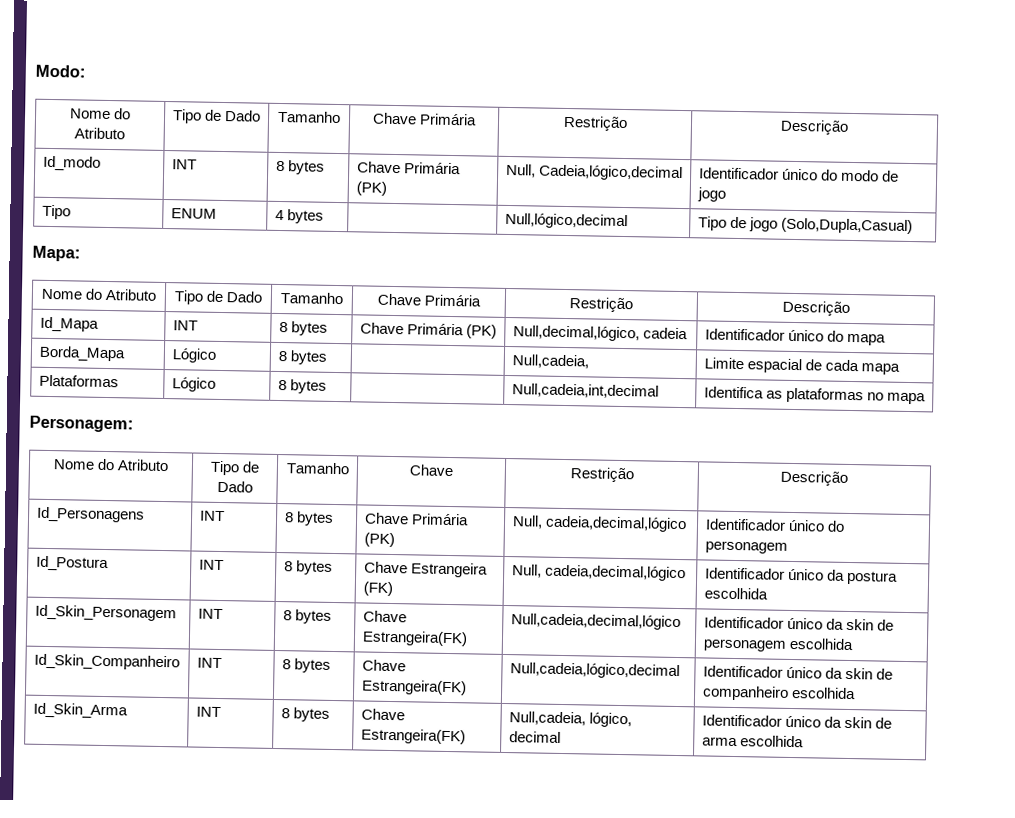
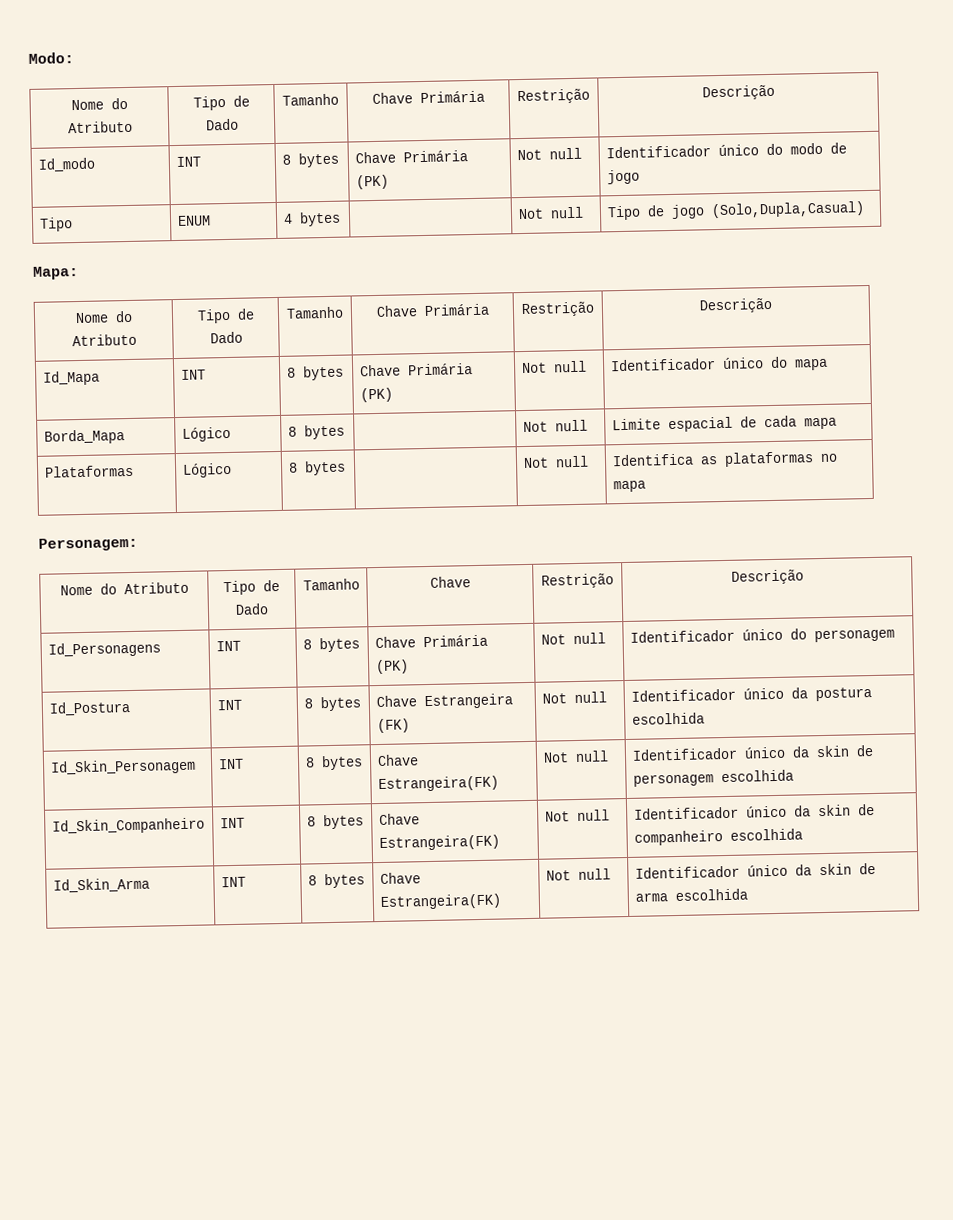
- Id_modo | INT | 8 bytes | Chave Primária (PK) | Null, Cadeia,lógico,decimal | Identificador único do modo de jogo
+ Id_modo | INT | 8 bytes | Chave Primária (PK) | Not null | Identificador único do modo de jogo
- Tipo | ENUM | 4 bytes | | Null,lógico,decimal | Tipo de jogo (Solo,Dupla,Casual)
+ Tipo | ENUM | 4 bytes | | Not null | Tipo de jogo (Solo,Dupla,Casual)
- Id_Mapa | INT | 8 bytes | Chave Primária (PK) | Null,decimal,lógico, cadeia | Identificador único do mapa
+ Id_Mapa | INT | 8 bytes | Chave Primária (PK) | Not null | Identificador único do mapa
- Borda_Mapa | Lógico | 8 bytes | | Null,cadeia, | Limite espacial de cada mapa
+ Borda_Mapa | Lógico | 8 bytes | | Not null | Limite espacial de cada mapa
- Plataformas | Lógico | 8 bytes | | Null,cadeia,int,decimal | Identifica as plataformas no mapa
+ Plataformas | Lógico | 8 bytes | | Not null | Identifica as plataformas no mapa
- Id_Personagens | INT | 8 bytes | Chave Primária (PK) | Null, cadeia,decimal,lógico | Identificador único do personagem
+ Id_Personagens | INT | 8 bytes | Chave Primária (PK) | Not null | Identificador único do personagem
- Id_Postura | INT | 8 bytes | Chave Estrangeira (FK) | Null, cadeia,decimal,lógico | Identificador único da postura escolhida
+ Id_Postura | INT | 8 bytes | Chave Estrangeira (FK) | Not null | Identificador único da postura escolhida
- Id_Skin_Personagem | INT | 8 bytes | Chave Estrangeira(FK) | Null,cadeia,decimal,lógico | Identificador único da skin de personagem escolhida
+ Id_Skin_Personagem | INT | 8 bytes | Chave Estrangeira(FK) | Not null | Identificador único da skin de personagem escolhida
- Id_Skin_Companheiro | INT | 8 bytes | Chave Estrangeira(FK) | Null,cadeia,lógico,decimal | Identificador único da skin de companheiro escolhida
+ Id_Skin_Companheiro | INT | 8 bytes | Chave Estrangeira(FK) | Not null | Identificador único da skin de companheiro escolhida
- Id_Skin_Arma | INT | 8 bytes | Chave Estrangeira(FK) | Null,cadeia, lógico, decimal | Identificador único da skin de arma escolhida
+ Id_Skin_Arma | INT | 8 bytes | Chave Estrangeira(FK) | Not null | Identificador único da skin de arma escolhida

